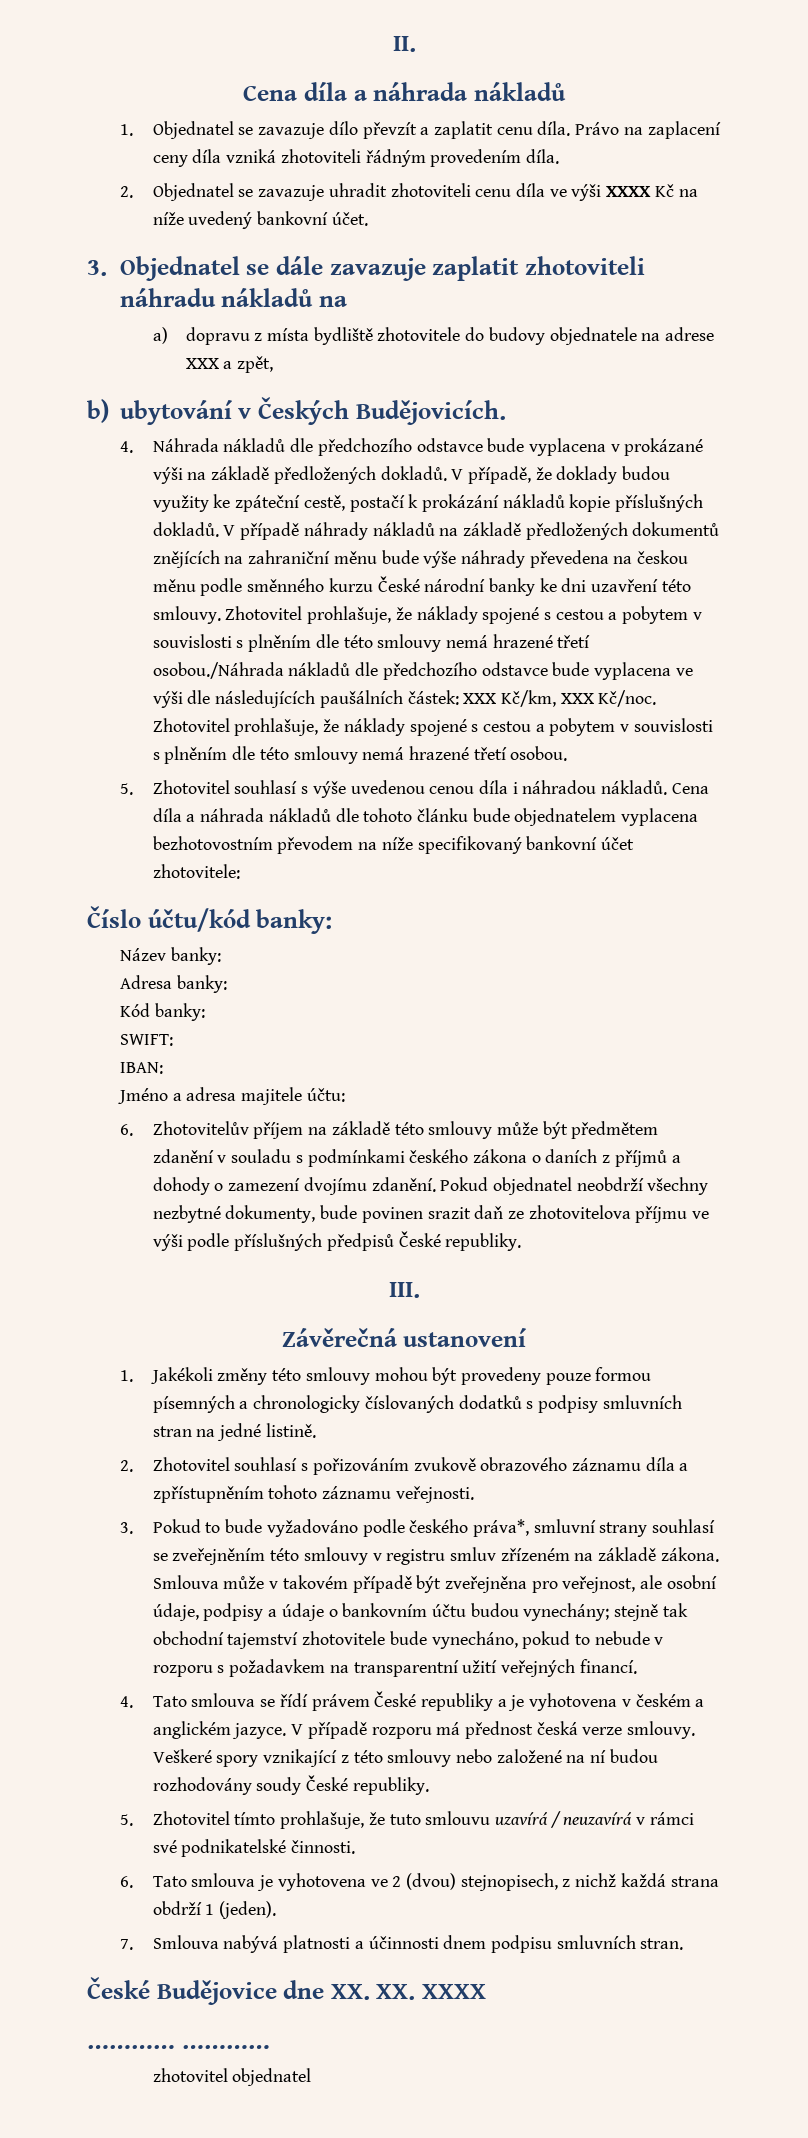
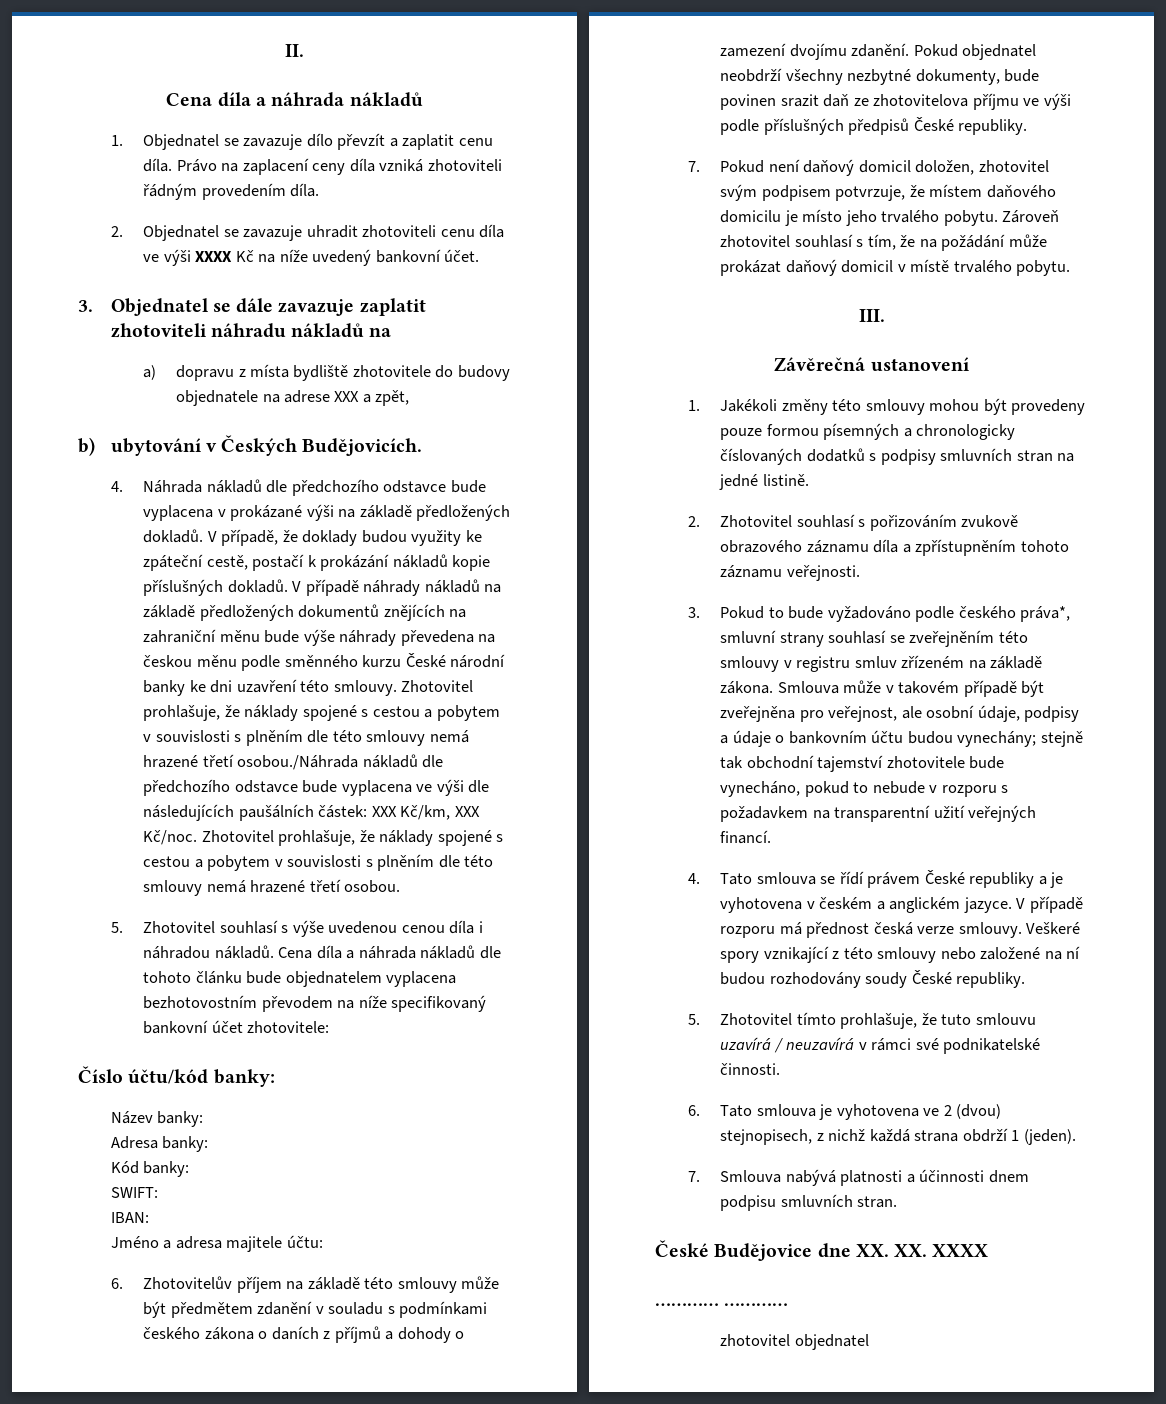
+ 7. Pokud není daňový domicil doložen, zhotovitel svým podpisem potvrzuje, že místem daňového domicilu je místo jeho trvalého pobytu. Zároveň zhotovitel souhlasí s tím, že na požádání může prokázat daňový domicil v místě trvalého pobytu.

